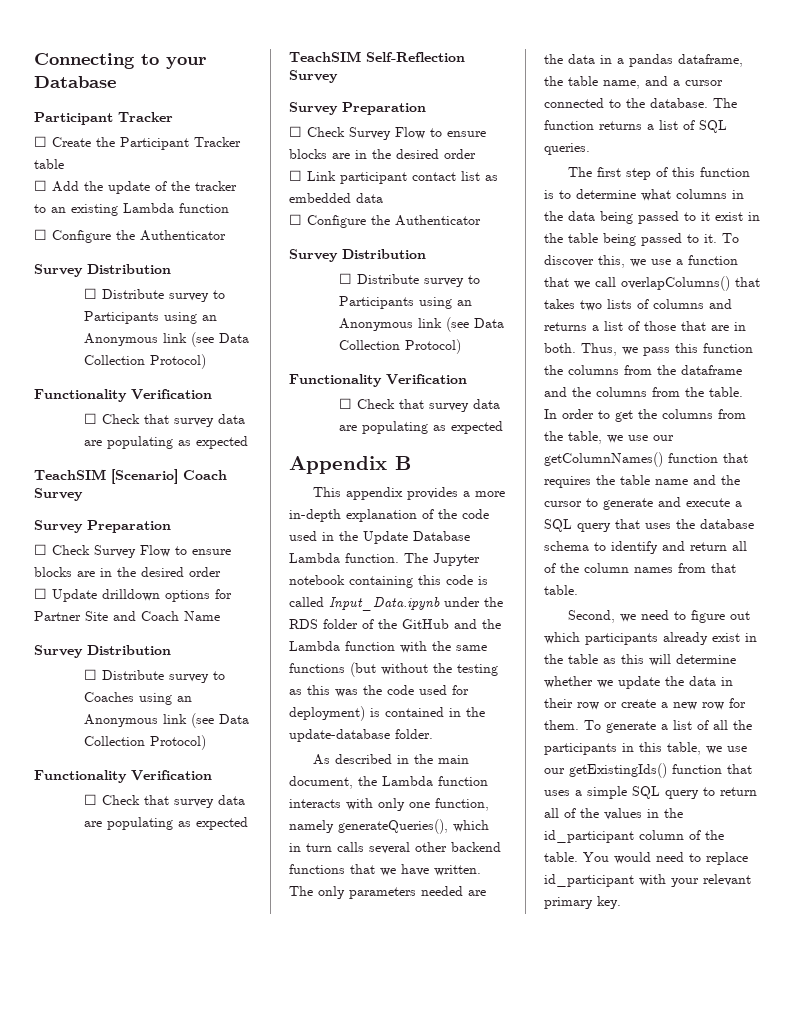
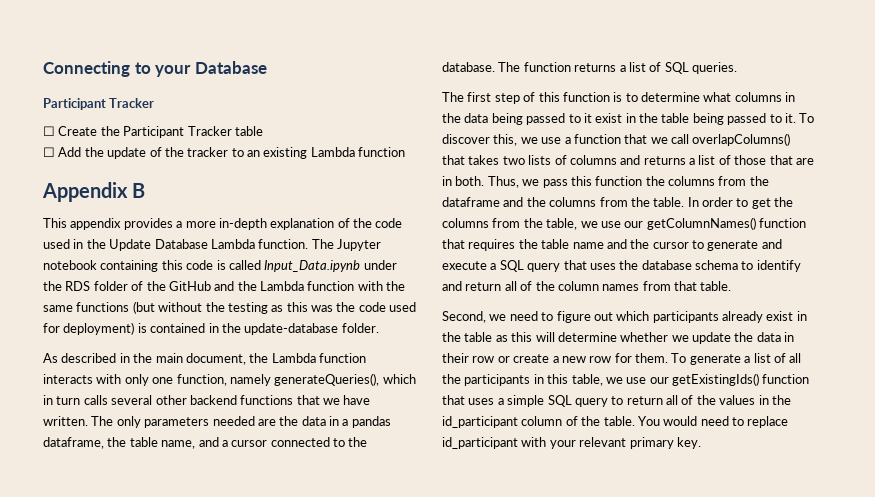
  ☐ Add the update of the tracker to an existing Lambda function
- ☐ Configure the Authenticator
- Survey Distribution
- ☐ Distribute survey to Participants using an Anonymous link (see Data Collection Protocol)
- Functionality Verification
- ☐ Check that survey data are populating as expected
- TeachSIM [Scenario] Coach Survey
- Survey Preparation
- ☐ Check Survey Flow to ensure blocks are in the desired order
- ☐ Update drilldown options for Partner Site and Coach Name
- Survey Distribution
- ☐ Distribute survey to Coaches using an Anonymous link (see Data Collection Protocol)
- Functionality Verification
- ☐ Check that survey data are populating as expected
- TeachSIM Self-Reflection Survey
- Survey Preparation
- ☐ Check Survey Flow to ensure blocks are in the desired order
- ☐ Link participant contact list as embedded data
- ☐ Configure the Authenticator
- Survey Distribution
- ☐ Distribute survey to Participants using an Anonymous link (see Data Collection Protocol)
- Functionality Verification
- ☐ Check that survey data are populating as expected

